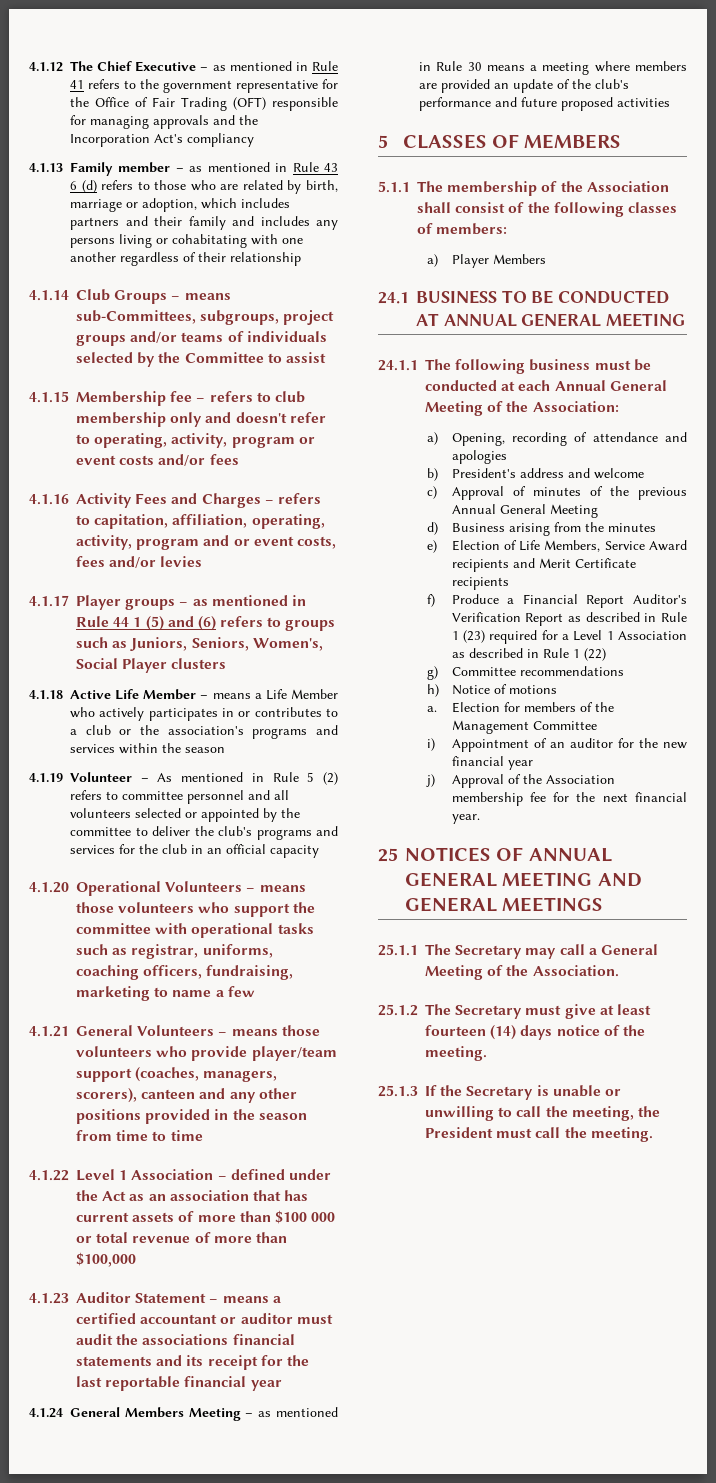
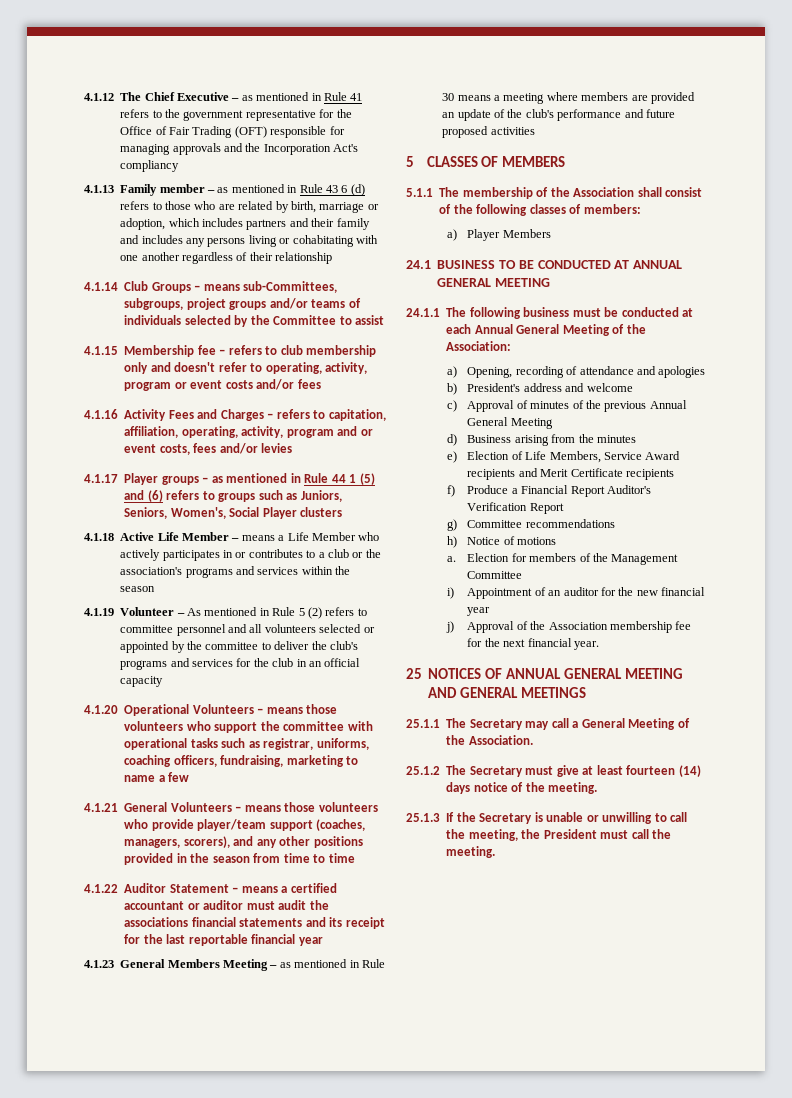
- 4.1.21 General Volunteers – means those volunteers who provide player/team support (coaches, managers, scorers), canteen and any other positions provided in the season from time to time
+ 4.1.21 General Volunteers – means those volunteers who provide player/team support (coaches, managers, scorers), and any other positions provided in the season from time to time
- 4.1.22 Level 1 Association – defined under the Act as an association that has current assets of more than $100 000 or total revenue of more than $100,000
- 4.1.23 Auditor Statement – means a certified accountant or auditor must audit the associations financial statements and its receipt for the last reportable financial year
+ 4.1.22 Auditor Statement – means a certified accountant or auditor must audit the associations financial statements and its receipt for the last reportable financial year
- 4.1.24 General Members Meeting – as mentioned in Rule 30 means a meeting where members are provided an update of the club's performance and future proposed activities
+ 4.1.23 General Members Meeting – as mentioned in Rule 30 means a meeting where members are provided an update of the club's performance and future proposed activities
- f) Produce a Financial Report Auditor's Verification Report as described in Rule 1 (23) required for a Level 1 Association as described in Rule 1 (22)
+ f) Produce a Financial Report Auditor's Verification Report

